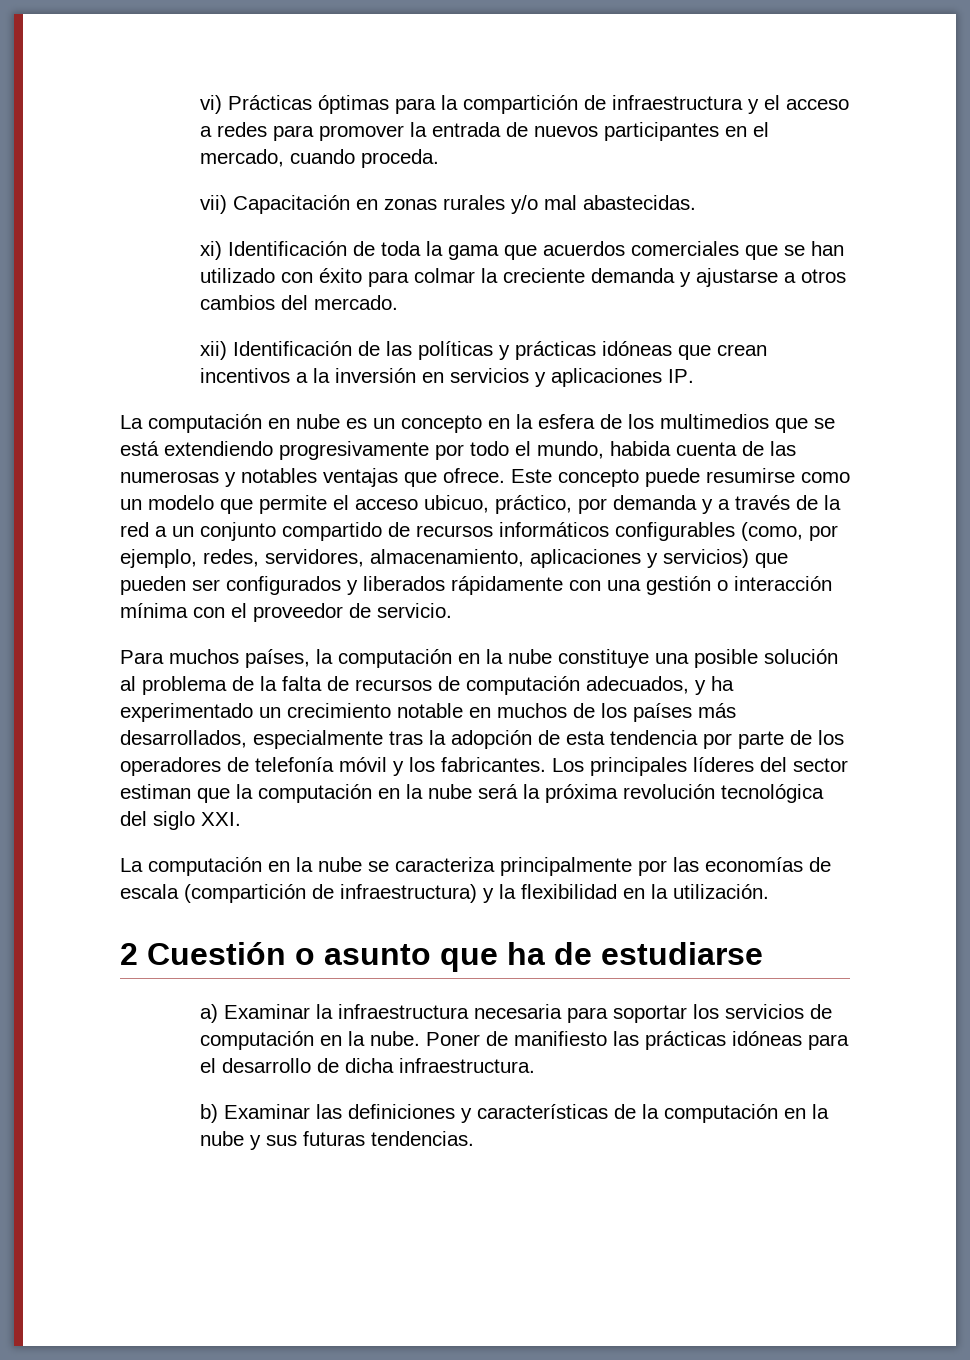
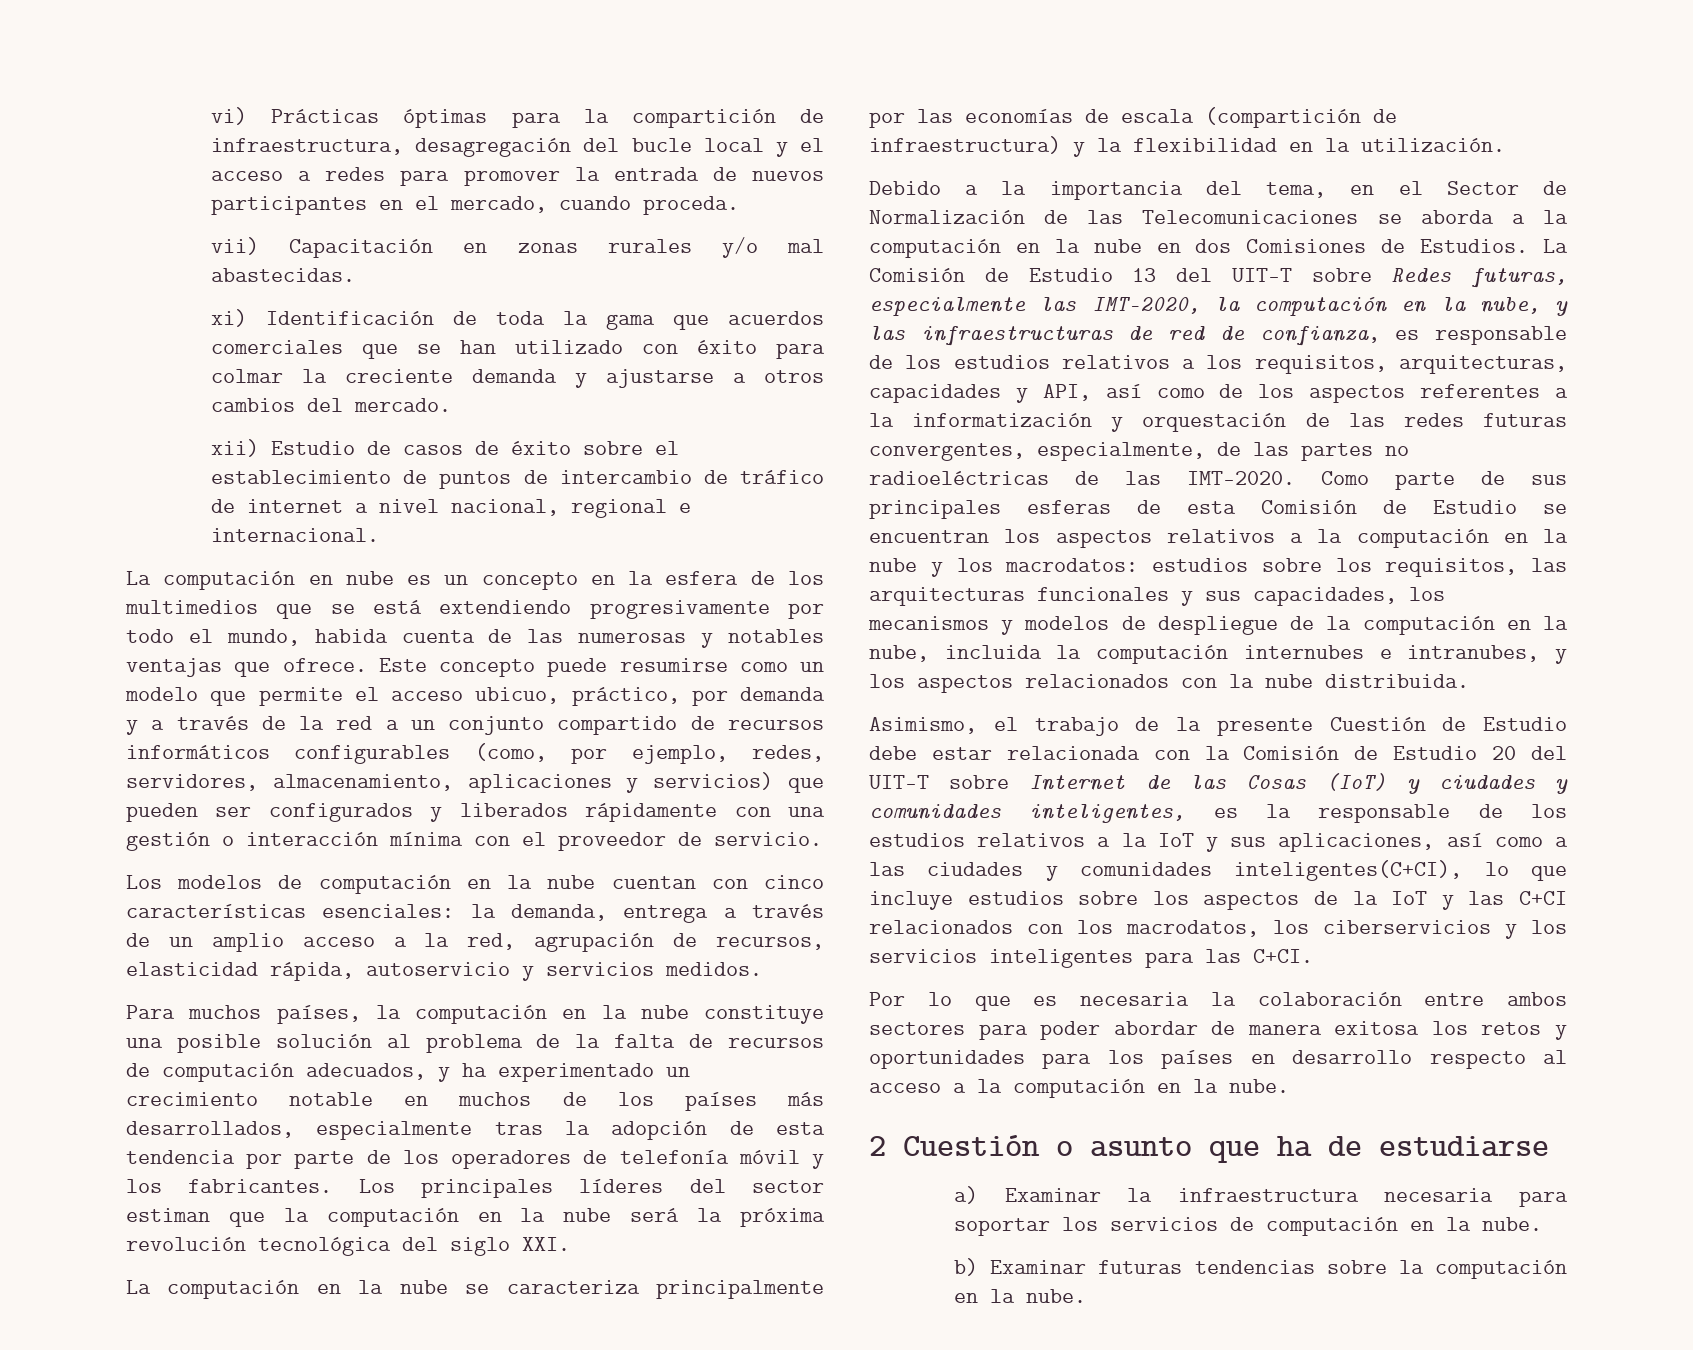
- vi) Prácticas óptimas para la compartición de infraestructura y el acceso a redes para promover la entrada de nuevos participantes en el mercado, cuando proceda.
+ vi) Prácticas óptimas para la compartición de infraestructura, desagregación del bucle local y el acceso a redes para promover la entrada de nuevos participantes en el mercado, cuando proceda.
- xii) Identificación de las políticas y prácticas idóneas que crean incentivos a la inversión en servicios y aplicaciones IP.
+ xii) Estudio de casos de éxito sobre el establecimiento de puntos de intercambio de tráfico de internet a nivel nacional, regional e internacional.
+ Los modelos de computación en la nube cuentan con cinco características esenciales: la demanda, entrega a través de un amplio acceso a la red, agrupación de recursos, elasticidad rápida, autoservicio y servicios medidos.
+ Debido a la importancia del tema, en el Sector de Normalización de las Telecomunicaciones se aborda a la computación en la nube en dos Comisiones de Estudios. La Comisión de Estudio 13 del UIT-T sobre Redes futuras, especialmente las IMT-2020, la computación en la nube, y las infraestructuras de red de confianza, es responsable de los estudios relativos a los requisitos, arquitecturas, capacidades y API, así como de los aspectos referentes a la informatización y orquestación de las redes futuras convergentes, especialmente, de las partes no radioeléctricas de las IMT-2020. Como parte de sus principales esferas de esta Comisión de Estudio se encuentran los aspectos relativos a la computación en la nube y los macrodatos: estudios sobre los requisitos, las arquitecturas funcionales y sus capacidades, los mecanismos y modelos de despliegue de la computación en la nube, incluida la computación internubes e intranubes, y los aspectos relacionados con la nube distribuida.
+ Asimismo, el trabajo de la presente Cuestión de Estudio debe estar relacionada con la Comisión de Estudio 20 del UIT-T sobre Internet de las Cosas (IoT) y ciudades y comunidades inteligentes, es la responsable de los estudios relativos a la IoT y sus aplicaciones, así como a las ciudades y comunidades inteligentes(C+CI), lo que incluye estudios sobre los aspectos de la IoT y las C+CI relacionados con los macrodatos, los ciberservicios y los servicios inteligentes para las C+CI.
+ Por lo que es necesaria la colaboración entre ambos sectores para poder abordar de manera exitosa los retos y oportunidades para los países en desarrollo respecto al acceso a la computación en la nube.
- a) Examinar la infraestructura necesaria para soportar los servicios de computación en la nube. Poner de manifiesto las prácticas idóneas para el desarrollo de dicha infraestructura.
- b) Examinar las definiciones y características de la computación en la nube y sus futuras tendencias.
+ a) Examinar la infraestructura necesaria para soportar los servicios de computación en la nube.
+ b) Examinar futuras tendencias sobre la computación en la nube.

